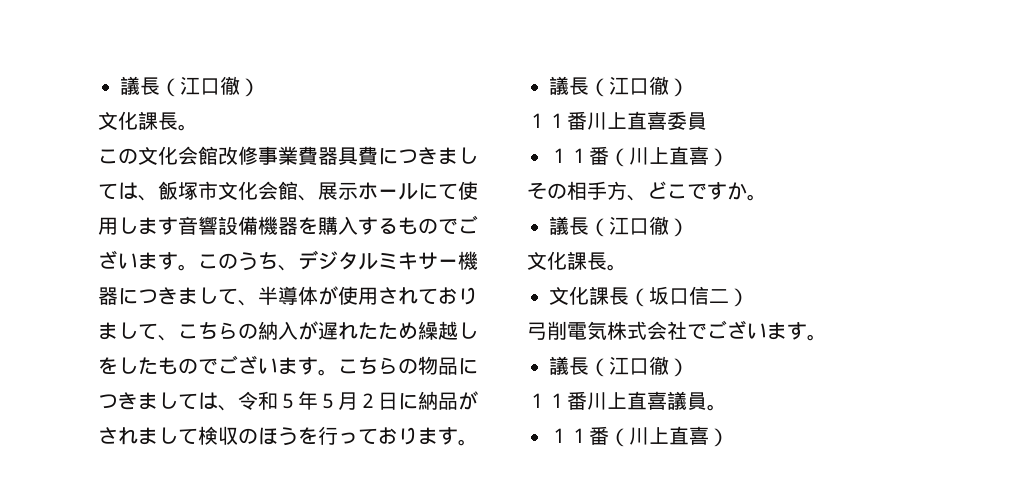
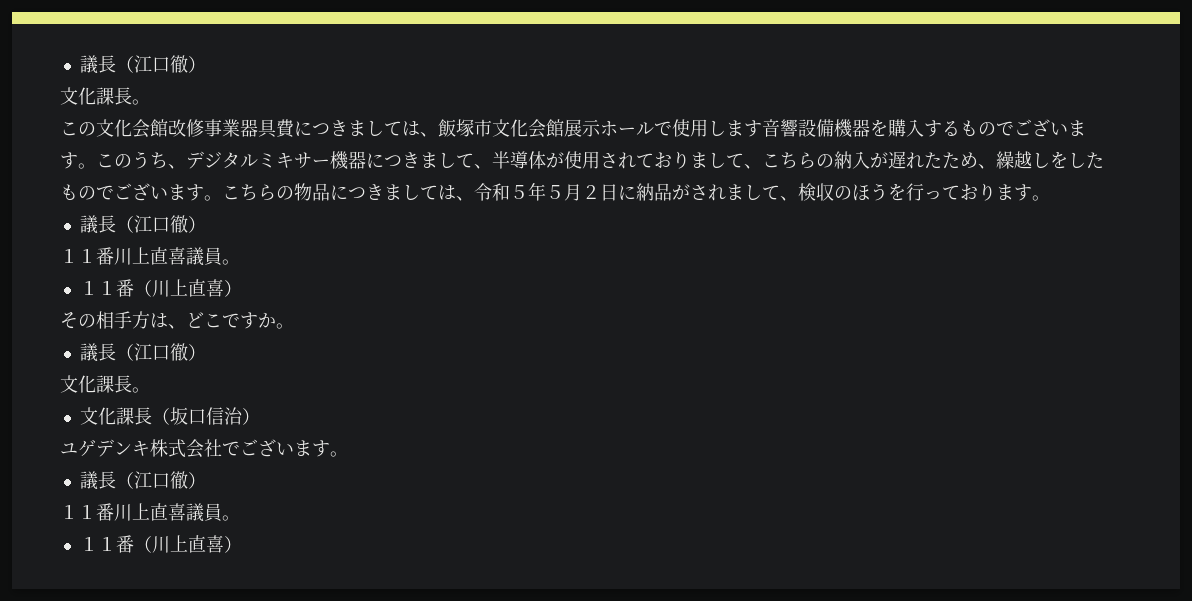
- この文化会館改修事業費器具費につきましては、飯塚市文化会館、展示ホールにて使用します音響設備機器を購入するものでございます。
+ この文化会館改修事業器具費につきましては、飯塚市文化会館展示ホールで使用します音響設備機器を購入するものでございます。
- このうち、デジタルミキサー機器につきまして、半導体が使用されておりまして、こちらの納入が遅れたため繰越しをしたものでございます。
+ このうち、デジタルミキサー機器につきまして、半導体が使用されておりまして、こちらの納入が遅れたため、繰越しをしたものでございます。
- こちらの物品につきましては、令和５年５月２日に納品がされまして検収のほうを行っております。
+ こちらの物品につきましては、令和５年５月２日に納品がされまして、検収のほうを行っております。
  議長（江口徹）
- １１番川上直喜委員
+ １１番川上直喜議員。
- その相手方、どこですか。
+ その相手方は、どこですか。
- 文化課長（坂口信二）
- 弓削電気株式会社でございます。
+ 文化課長（坂口信治）
+ ユゲデンキ株式会社でございます。

